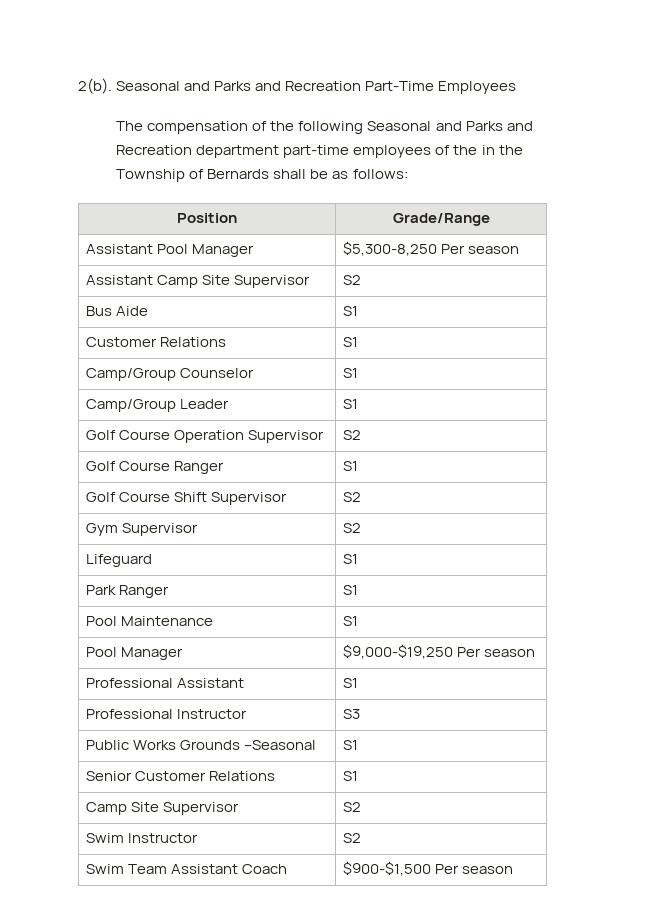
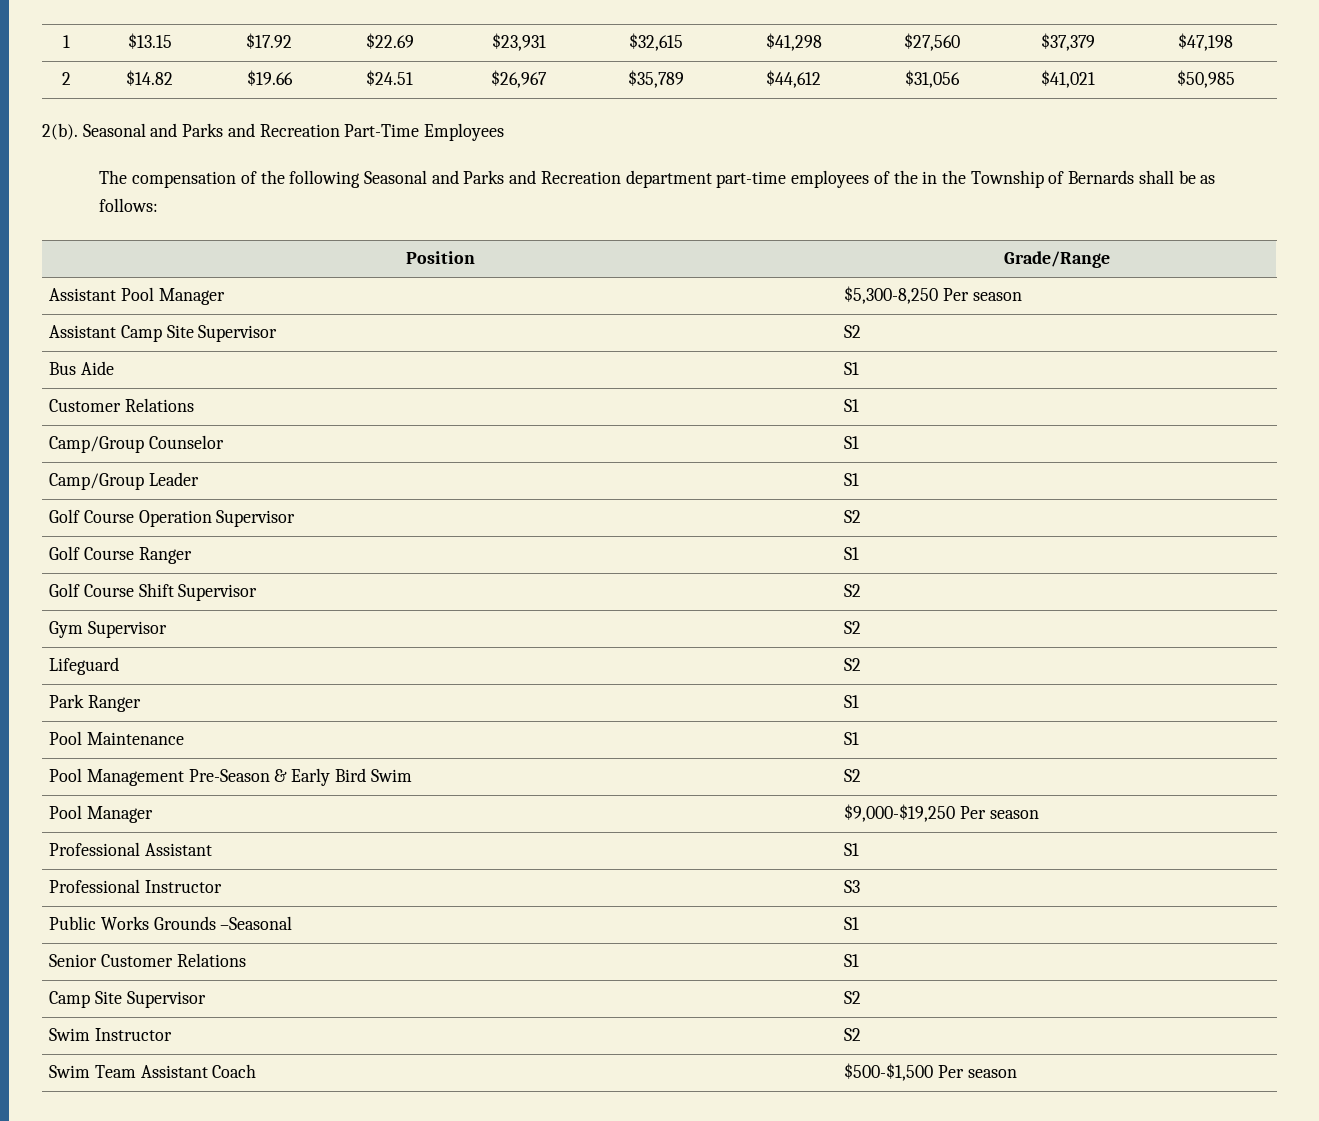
+ 1 | $13.15 | $17.92 | $22.69 | $23,931 | $32,615 | $41,298 | $27,560 | $37,379 | $47,198
+ 2 | $14.82 | $19.66 | $24.51 | $26,967 | $35,789 | $44,612 | $31,056 | $41,021 | $50,985
- Lifeguard | S1
+ Lifeguard | S2
+ Pool Management Pre-Season & Early Bird Swim | S2
- Swim Team Assistant Coach | $900-$1,500 Per season
+ Swim Team Assistant Coach | $500-$1,500 Per season

